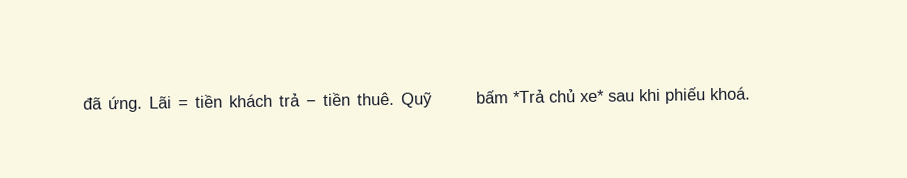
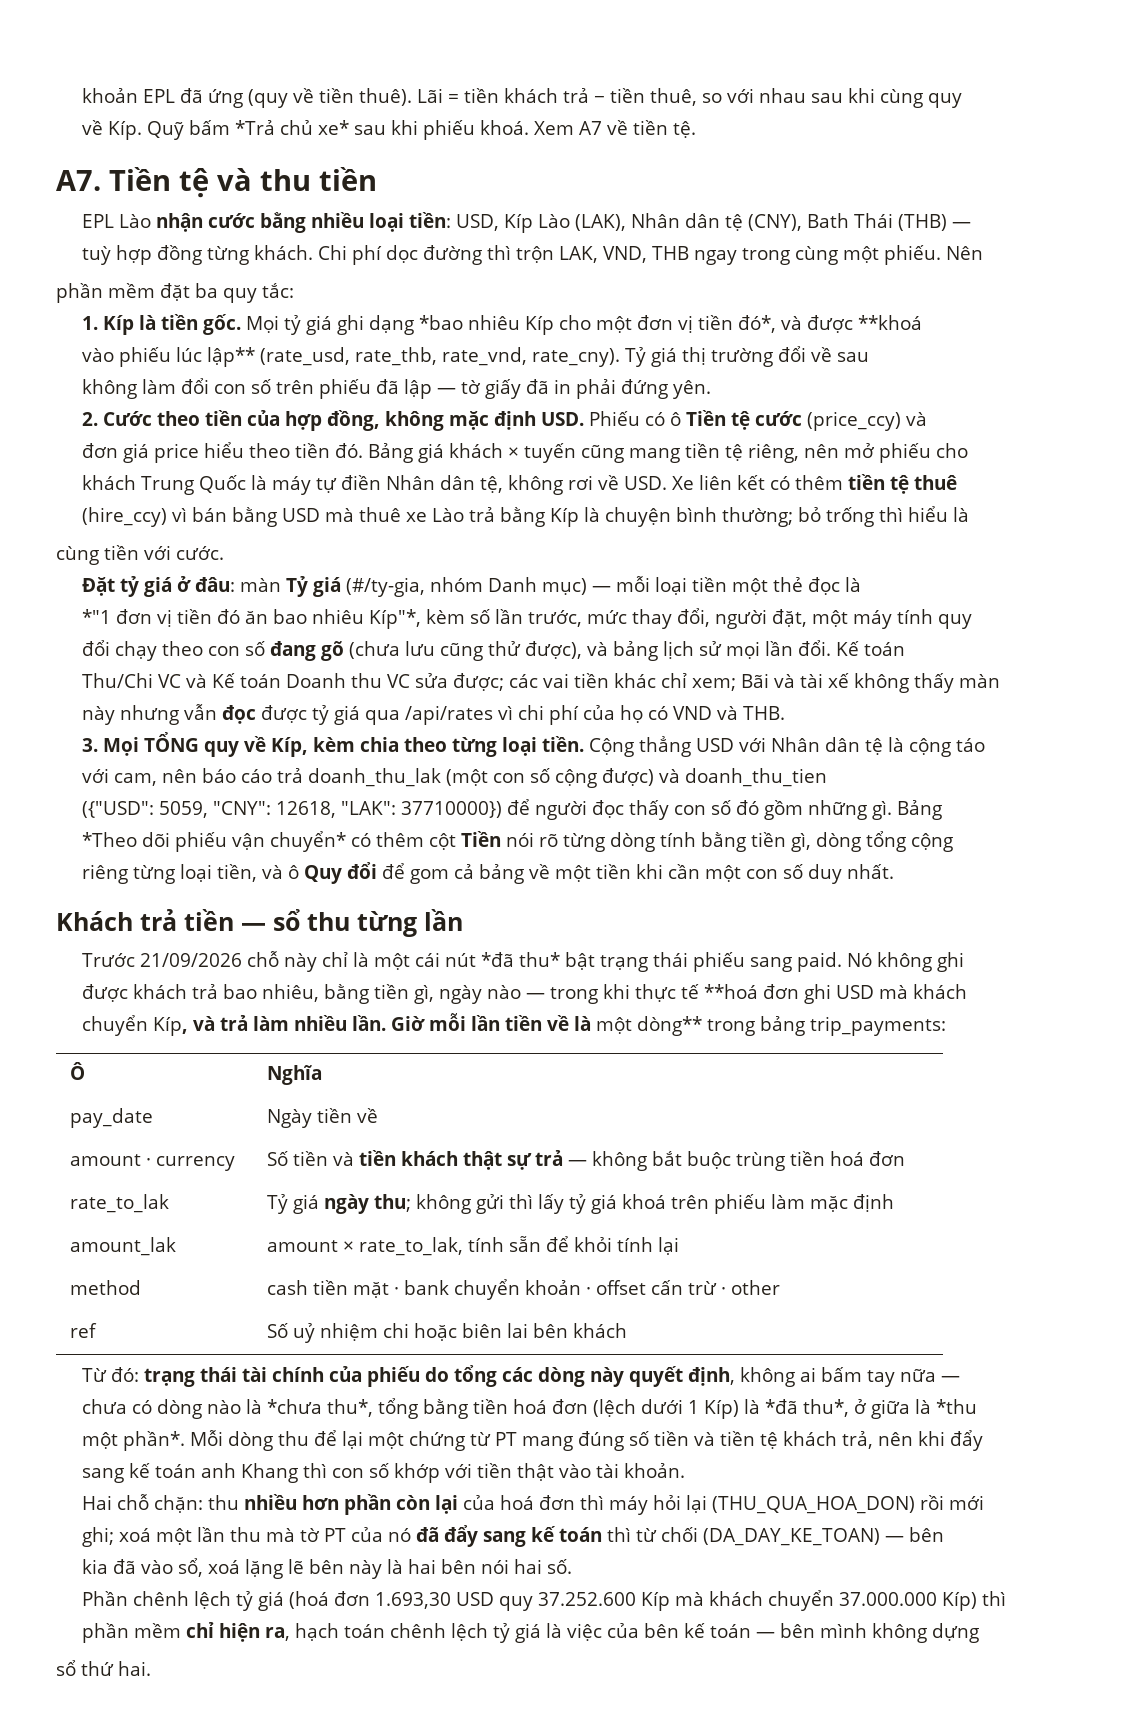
- đã ứng.
+ khoản EPL đã ứng (quy về tiền thuê).
- Lãi = tiền khách trả − tiền thuê. Quỹ bấm *Trả chủ xe* sau khi phiếu khoá.
+ Lãi = tiền khách trả − tiền thuê, so với nhau sau khi cùng quy
+ về Kíp. Quỹ bấm *Trả chủ xe* sau khi phiếu khoá.
+ Xem A7 về tiền tệ.
+ A7. Tiền tệ và thu tiền
+ EPL Lào nhận cước bằng nhiều loại tiền: USD, Kíp Lào (LAK), Nhân dân tệ (CNY), Bath Thái (THB) —
+ tuỳ hợp đồng từng khách. Chi phí dọc đường thì trộn LAK, VND, THB ngay trong cùng một phiếu. Nên
+ phần mềm đặt ba quy tắc:
+ 1. Kíp là tiền gốc. Mọi tỷ giá ghi dạng *bao nhiêu Kíp cho một đơn vị tiền đó*, và được **khoá
+ vào phiếu lúc lập** (rate_usd, rate_thb, rate_vnd, rate_cny). Tỷ giá thị trường đổi về sau
+ không làm đổi con số trên phiếu đã lập — tờ giấy đã in phải đứng yên.
+ 2. Cước theo tiền của hợp đồng, không mặc định USD. Phiếu có ô Tiền tệ cước (price_ccy) và
+ đơn giá price hiểu theo tiền đó. Bảng giá khách × tuyến cũng mang tiền tệ riêng, nên mở phiếu cho
+ khách Trung Quốc là máy tự điền Nhân dân tệ, không rơi về USD. Xe liên kết có thêm tiền tệ thuê
+ (hire_ccy) vì bán bằng USD mà thuê xe Lào trả bằng Kíp là chuyện bình thường; bỏ trống thì hiểu là
+ cùng tiền với cước.
+ Đặt tỷ giá ở đâu: màn Tỷ giá (#/ty-gia, nhóm Danh mục) — mỗi loại tiền một thẻ đọc là
+ *"1 đơn vị tiền đó ăn bao nhiêu Kíp"*, kèm số lần trước, mức thay đổi, người đặt, một máy tính quy
+ đổi chạy theo con số đang gõ (chưa lưu cũng thử được), và bảng lịch sử mọi lần đổi. Kế toán
+ Thu/Chi VC và Kế toán Doanh thu VC sửa được; các vai tiền khác chỉ xem; Bãi và tài xế không thấy màn
+ này nhưng vẫn đọc được tỷ giá qua /api/rates vì chi phí của họ có VND và THB.
+ 3. Mọi TỔNG quy về Kíp, kèm chia theo từng loại tiền. Cộng thẳng USD với Nhân dân tệ là cộng táo
+ với cam, nên báo cáo trả doanh_thu_lak (một con số cộng được) và doanh_thu_tien
+ ({"USD": 5059, "CNY": 12618, "LAK": 37710000}) để người đọc thấy con số đó gồm những gì. Bảng
+ *Theo dõi phiếu vận chuyển* có thêm cột Tiền nói rõ từng dòng tính bằng tiền gì, dòng tổng cộng
+ riêng từng loại tiền, và ô Quy đổi để gom cả bảng về một tiền khi cần một con số duy nhất.
+ Khách trả tiền — sổ thu từng lần
+ Trước 21/09/2026 chỗ này chỉ là một cái nút *đã thu* bật trạng thái phiếu sang paid. Nó không ghi
+ được khách trả bao nhiêu, bằng tiền gì, ngày nào — trong khi thực tế **hoá đơn ghi USD mà khách
+ chuyển Kíp, và trả làm nhiều lần. Giờ mỗi lần tiền về là một dòng** trong bảng trip_payments:
+ Ô | Nghĩa
+ pay_date | Ngày tiền về
+ amount · currency | Số tiền và tiền khách thật sự trả — không bắt buộc trùng tiền hoá đơn
+ rate_to_lak | Tỷ giá ngày thu; không gửi thì lấy tỷ giá khoá trên phiếu làm mặc định
+ amount_lak | amount × rate_to_lak, tính sẵn để khỏi tính lại
+ method | cash tiền mặt · bank chuyển khoản · offset cấn trừ · other
+ ref | Số uỷ nhiệm chi hoặc biên lai bên khách
+ Từ đó: trạng thái tài chính của phiếu do tổng các dòng này quyết định, không ai bấm tay nữa —
+ chưa có dòng nào là *chưa thu*, tổng bằng tiền hoá đơn (lệch dưới 1 Kíp) là *đã thu*, ở giữa là *thu
+ một phần*. Mỗi dòng thu để lại một chứng từ PT mang đúng số tiền và tiền tệ khách trả, nên khi đẩy
+ sang kế toán anh Khang thì con số khớp với tiền thật vào tài khoản.
+ Hai chỗ chặn: thu nhiều hơn phần còn lại của hoá đơn thì máy hỏi lại (THU_QUA_HOA_DON) rồi mới
+ ghi; xoá một lần thu mà tờ PT của nó đã đẩy sang kế toán thì từ chối (DA_DAY_KE_TOAN) — bên
+ kia đã vào sổ, xoá lặng lẽ bên này là hai bên nói hai số.
+ Phần chênh lệch tỷ giá (hoá đơn 1.693,30 USD quy 37.252.600 Kíp mà khách chuyển 37.000.000 Kíp) thì
+ phần mềm chỉ hiện ra, hạch toán chênh lệch tỷ giá là việc của bên kế toán — bên mình không dựng
+ sổ thứ hai.

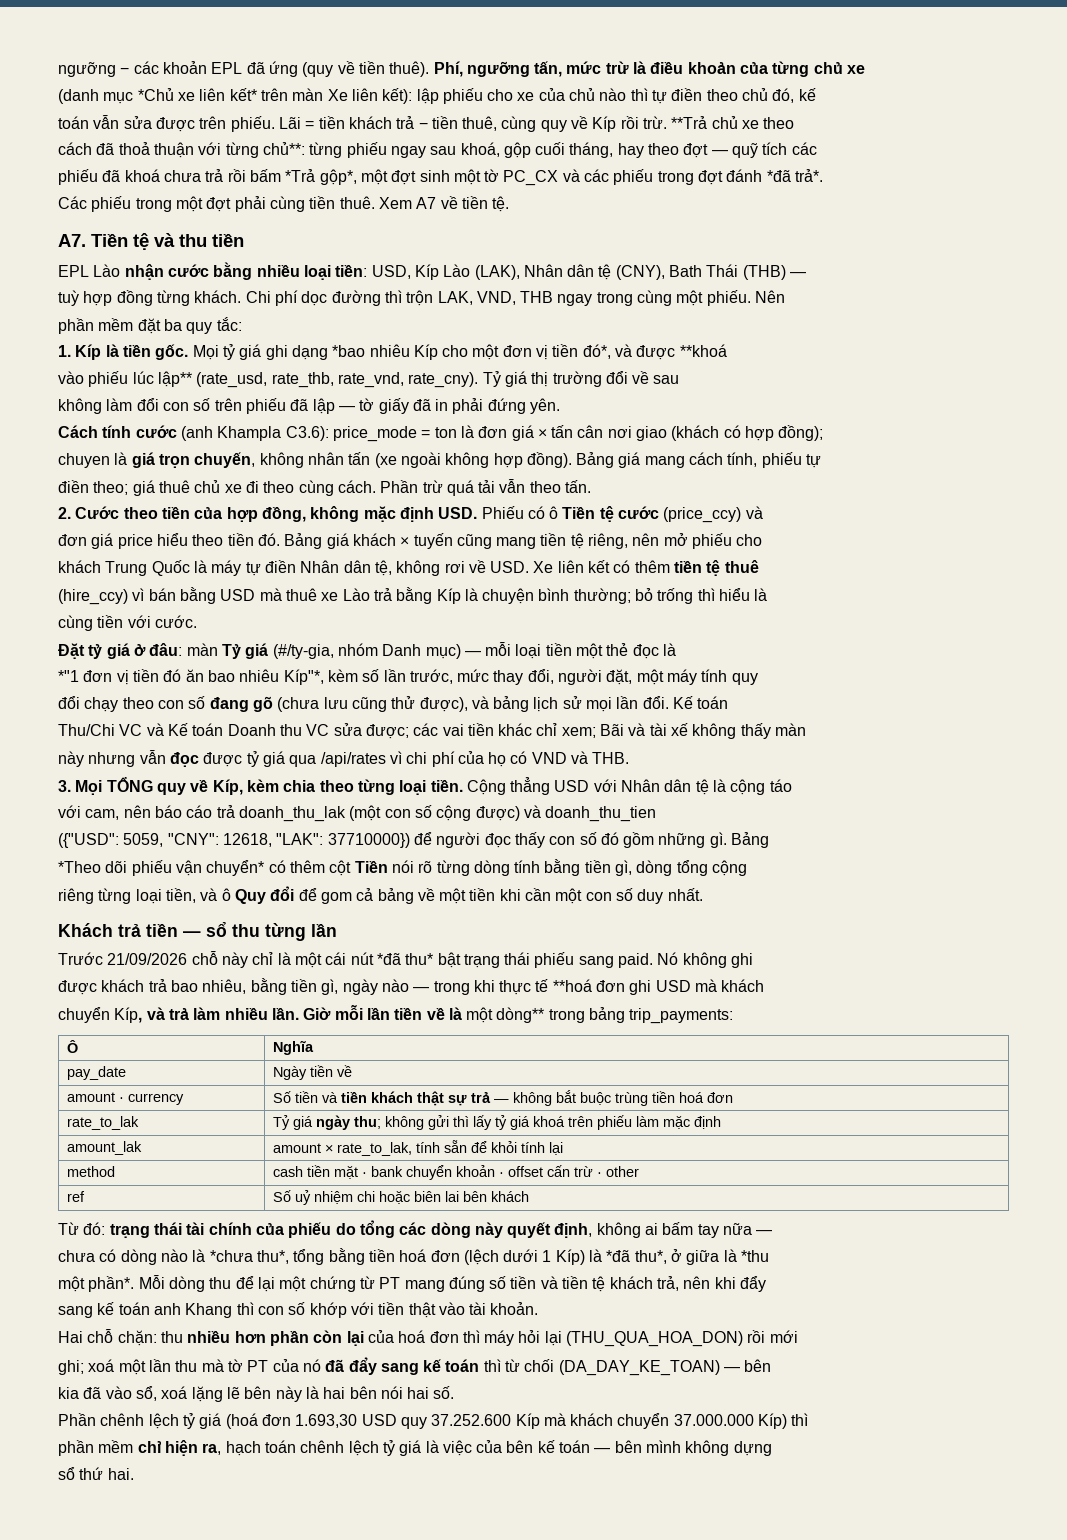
- khoản EPL đã ứng (quy về tiền thuê).
+ ngưỡng − các khoản EPL đã ứng (quy về tiền thuê).
+ Phí, ngưỡng tấn, mức trừ là điều khoản của từng chủ xe
+ (danh mục *Chủ xe liên kết* trên màn Xe liên kết): lập phiếu cho xe của chủ nào thì tự điền theo chủ đó, kế
+ toán vẫn sửa được trên phiếu.
- Lãi = tiền khách trả − tiền thuê, so với nhau sau khi cùng quy
- về Kíp. Quỹ bấm *Trả chủ xe* sau khi phiếu khoá.
+ Lãi = tiền khách trả − tiền thuê, cùng quy về Kíp rồi trừ. **Trả chủ xe theo
+ cách đã thoả thuận với từng chủ**: từng phiếu ngay sau khoá, gộp cuối tháng, hay theo đợt — quỹ tích các
+ phiếu đã khoá chưa trả rồi bấm *Trả gộp*, một đợt sinh một tờ PC_CX và các phiếu trong đợt đánh *đã trả*.
+ Các phiếu trong một đợt phải cùng tiền thuê.
+ Cách tính cước (anh Khampla C3.6): price_mode = ton là đơn giá × tấn cân nơi giao (khách có hợp đồng);
+ chuyen là giá trọn chuyến, không nhân tấn (xe ngoài không hợp đồng). Bảng giá mang cách tính, phiếu tự
+ điền theo; giá thuê chủ xe đi theo cùng cách. Phần trừ quá tải vẫn theo tấn.

